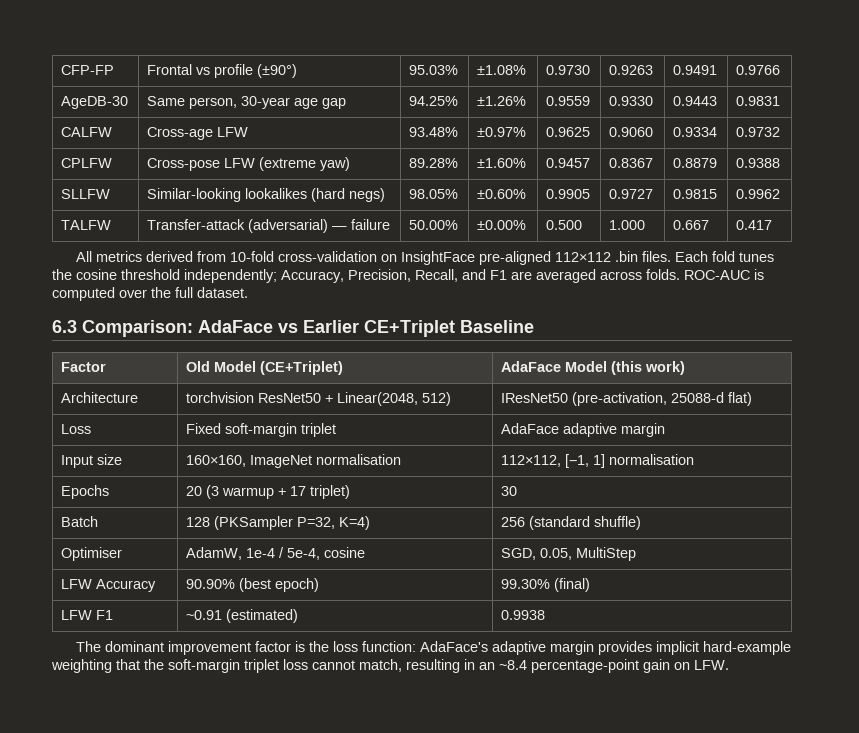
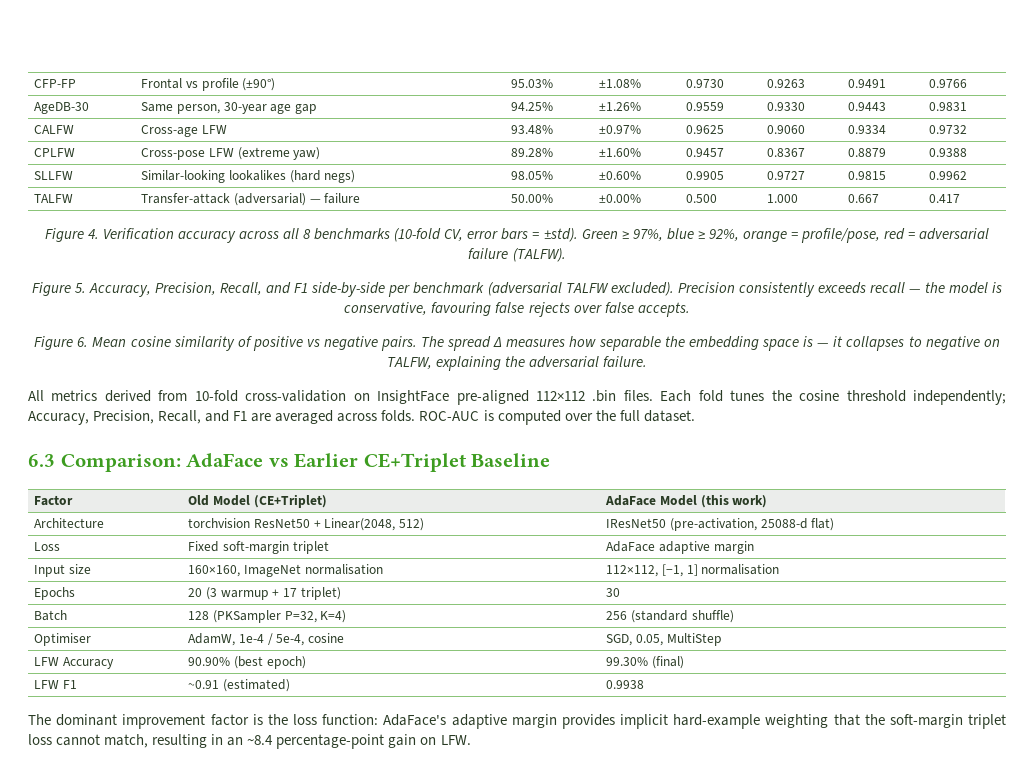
+ Figure 4. Verification accuracy across all 8 benchmarks (10-fold CV, error bars = ±std). Green ≥ 97%, blue ≥ 92%, orange = profile/pose, red = adversarial failure (TALFW).
+ Figure 5. Accuracy, Precision, Recall, and F1 side-by-side per benchmark (adversarial TALFW excluded). Precision consistently exceeds recall — the model is conservative, favouring false rejects over false accepts.
+ Figure 6. Mean cosine similarity of positive vs negative pairs. The spread Δ measures how separable the embedding space is — it collapses to negative on TALFW, explaining the adversarial failure.

